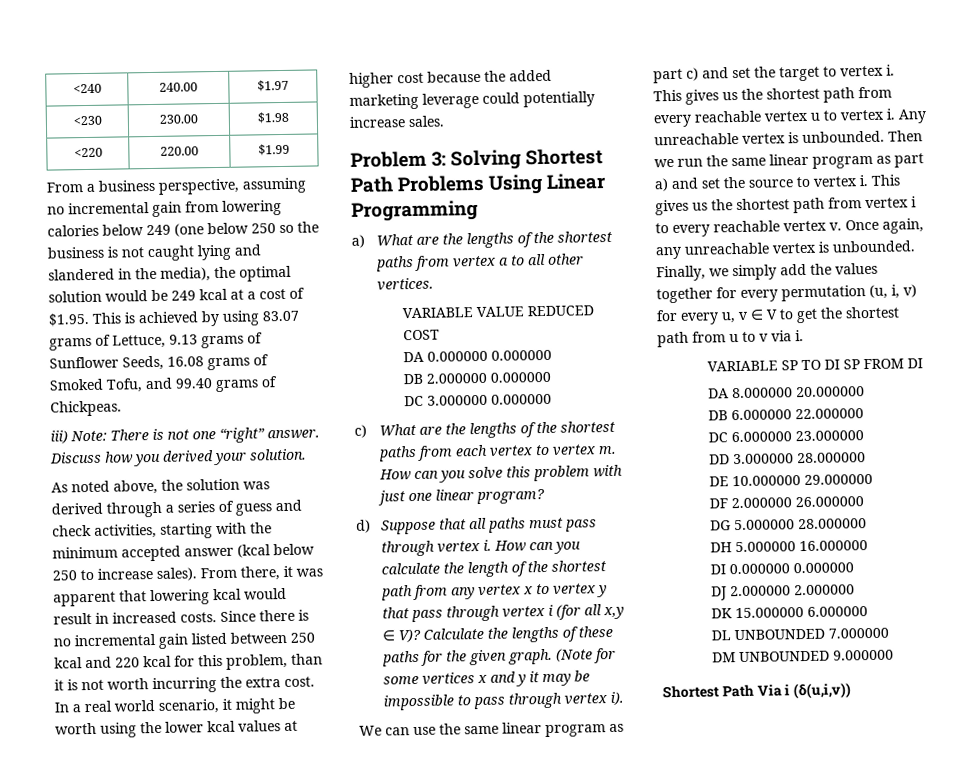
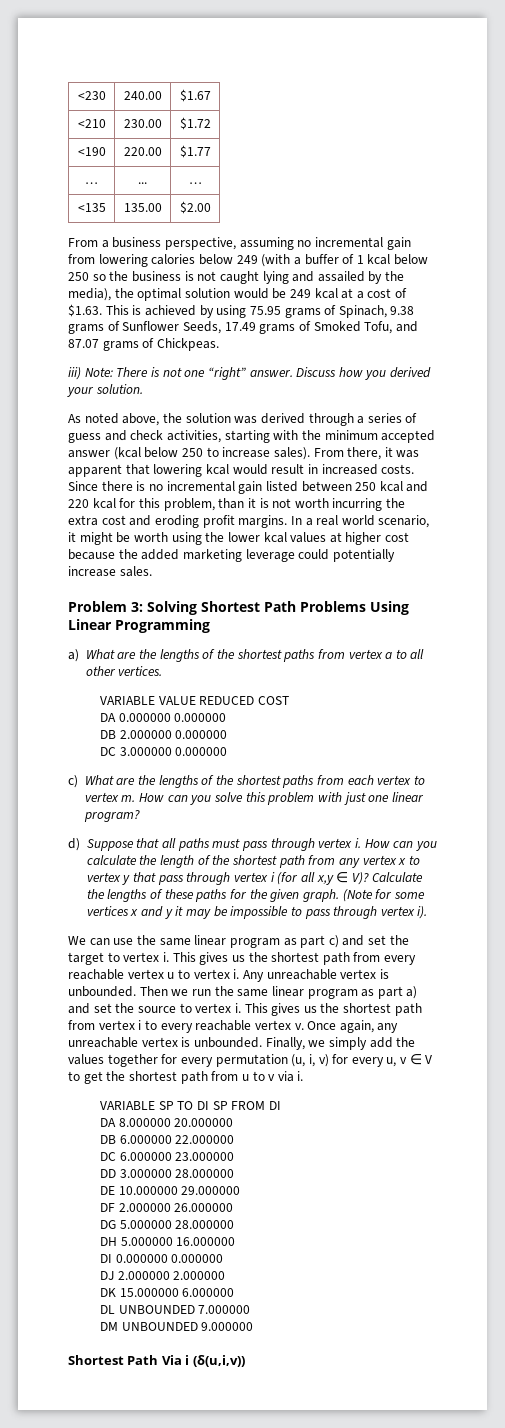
- <240 | 240.00 | $1.97
- <230 | 230.00 | $1.98
- <220 | 220.00 | $1.99
+ <230 | 240.00 | $1.67
+ <210 | 230.00 | $1.72
+ <190 | 220.00 | $1.77
+ … | ... | …
+ <135 | 135.00 | $2.00
- From a business perspective, assuming no incremental gain from lowering calories below 249 (one below 250 so the business is not caught lying and slandered in the media), the optimal solution would be 249 kcal at a cost of $1.95. This is achieved by using 83.07 grams of Lettuce, 9.13 grams of Sunflower Seeds, 16.08 grams of Smoked Tofu, and 99.40 grams of Chickpeas.
+ From a business perspective, assuming no incremental gain from lowering calories below 249 (with a buffer of 1 kcal below 250 so the business is not caught lying and assailed by the media), the optimal solution would be 249 kcal at a cost of $1.63. This is achieved by using 75.95 grams of Spinach, 9.38 grams of Sunflower Seeds, 17.49 grams of Smoked Tofu, and 87.07 grams of Chickpeas.
- Since there is no incremental gain listed between 250 kcal and 220 kcal for this problem, than it is not worth incurring the extra cost.
+ Since there is no incremental gain listed between 250 kcal and 220 kcal for this problem, than it is not worth incurring the extra cost and eroding profit margins.

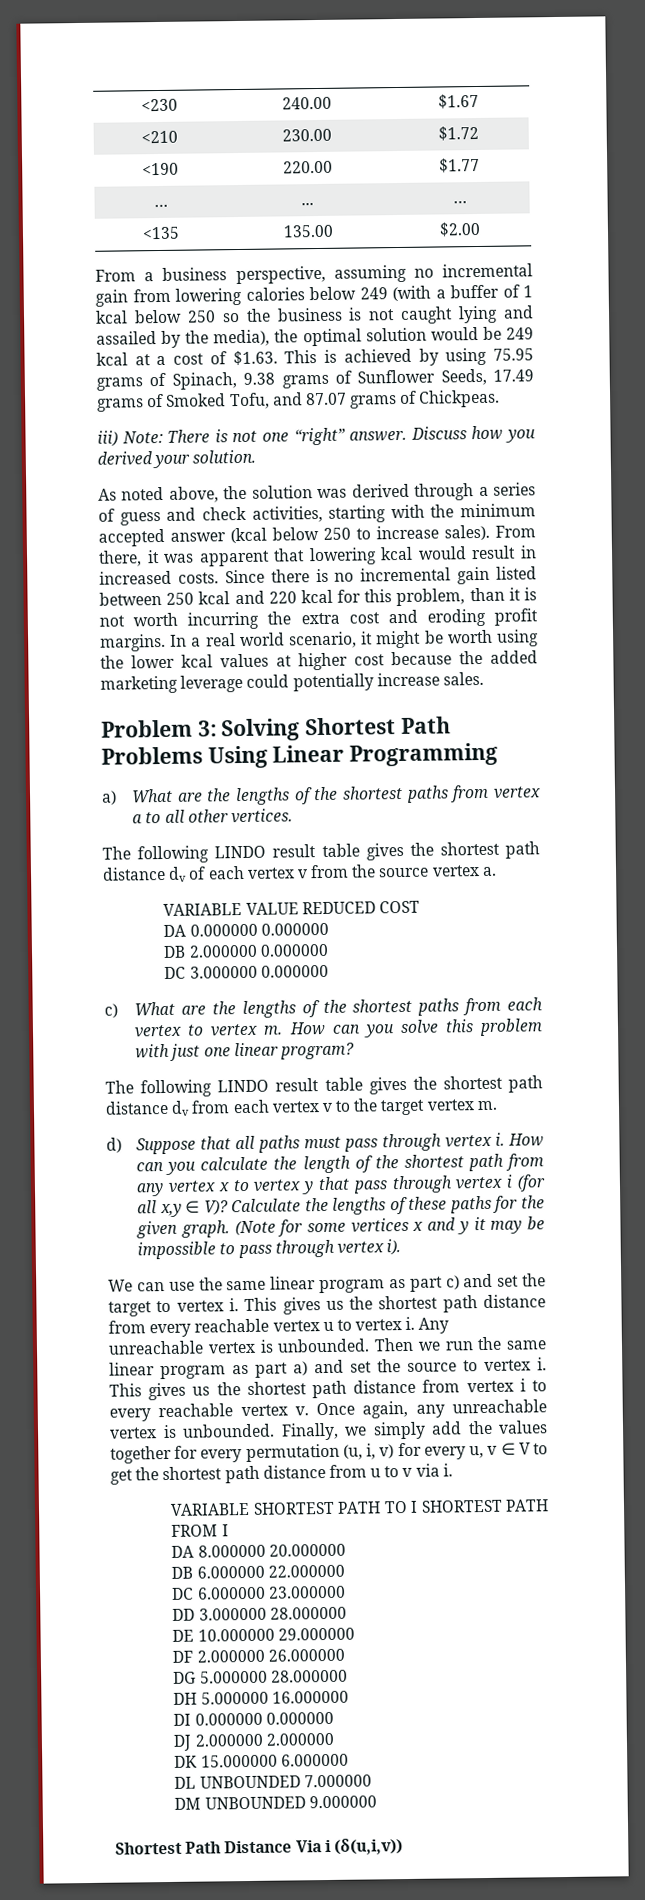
+ The following LINDO result table gives the shortest path distance dv of each vertex v from the source vertex a.
+ The following LINDO result table gives the shortest path distance dv from each vertex v to the target vertex m.
- This gives us the shortest path from every reachable vertex u to vertex i.
+ This gives us the shortest path distance from every reachable vertex u to vertex i.
- This gives us the shortest path from vertex i to every reachable vertex v.
+ This gives us the shortest path distance from vertex i to every reachable vertex v.
- Finally, we simply add the values together for every permutation (u, i, v) for every u, v ∈ V to get the shortest path from u to v via i.
+ Finally, we simply add the values together for every permutation (u, i, v) for every u, v ∈ V to get the shortest path distance from u to v via i.
- VARIABLE SP TO DI SP FROM DI
+ VARIABLE SHORTEST PATH TO I SHORTEST PATH FROM I
- Shortest Path Via i (δ(u,i,v))
+ Shortest Path Distance Via i (δ(u,i,v))

